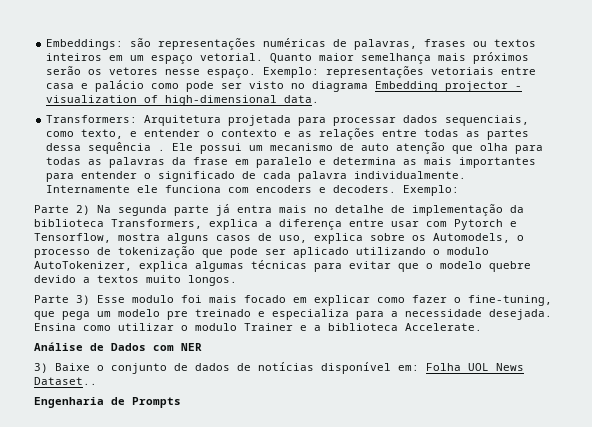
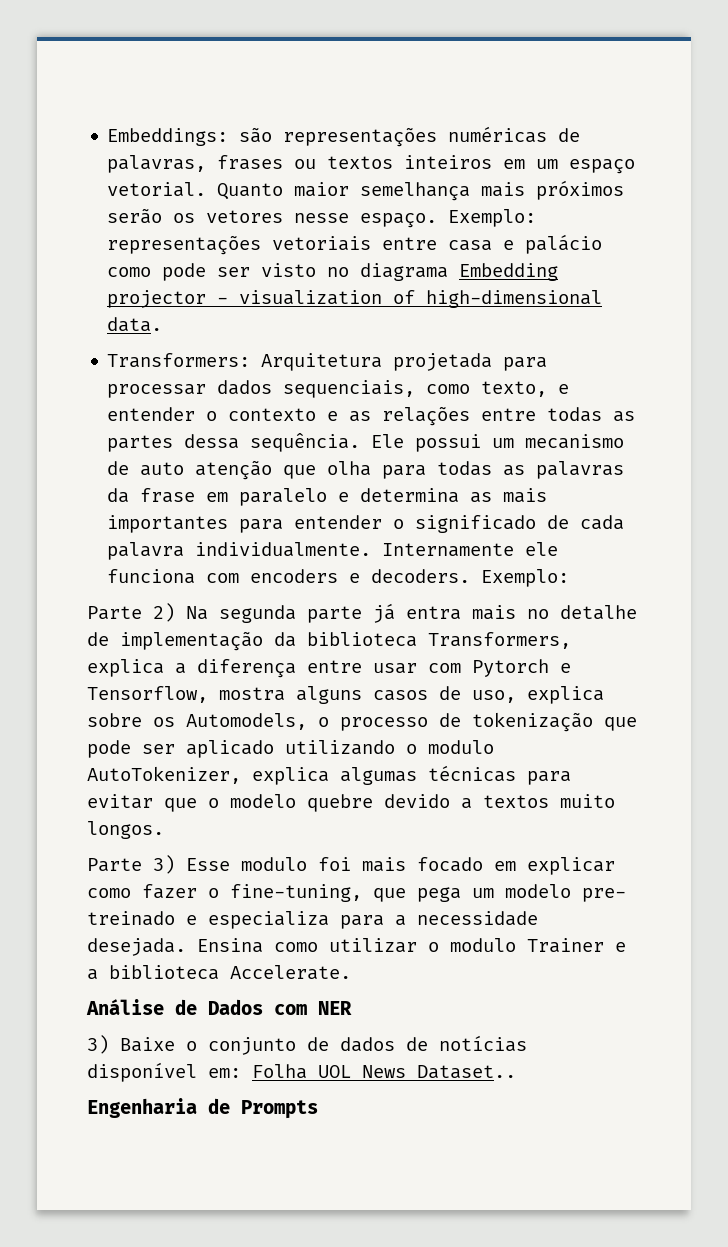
- Transformers: Arquitetura projetada para processar dados sequenciais, como texto, e entender o contexto e as relações entre todas as partes dessa sequência .
+ Transformers: Arquitetura projetada para processar dados sequenciais, como texto, e entender o contexto e as relações entre todas as partes dessa sequência.
- Parte 3) Esse modulo foi mais focado em explicar como fazer o fine-tuning, que pega um modelo pre treinado e especializa para a necessidade desejada.
+ Parte 3) Esse modulo foi mais focado em explicar como fazer o fine-tuning, que pega um modelo pre- treinado e especializa para a necessidade desejada.

